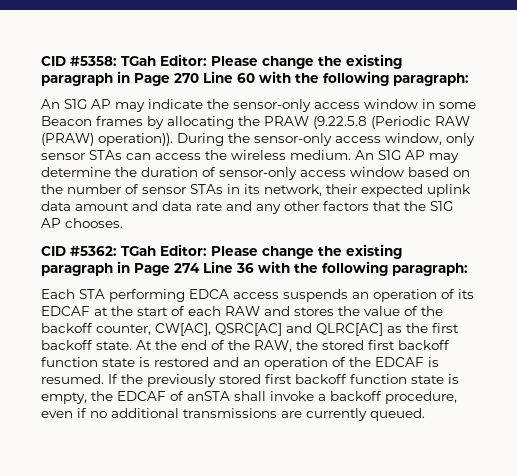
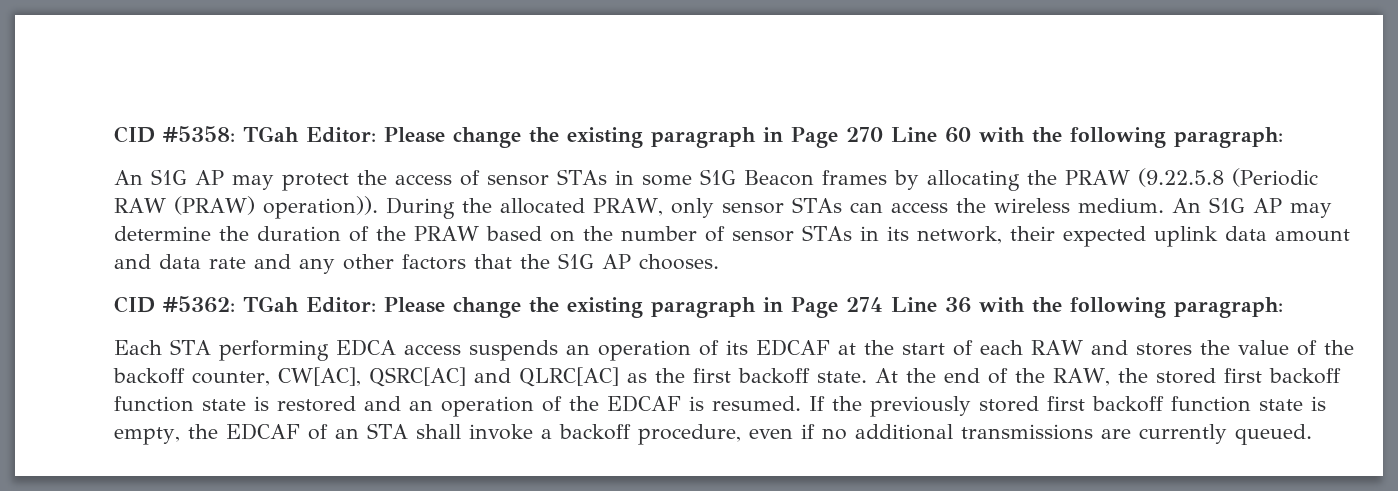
- An S1G AP may indicate the sensor-only access window in some Beacon frames by allocating the PRAW (9.22.5.8 (Periodic RAW (PRAW) operation)).
+ An S1G AP may protect the access of sensor STAs in some S1G Beacon frames by allocating the PRAW (9.22.5.8 (Periodic RAW (PRAW) operation)).
- During the sensor-only access window, only sensor STAs can access the wireless medium.
+ During the allocated PRAW, only sensor STAs can access the wireless medium.
- An S1G AP may determine the duration of sensor-only access window based on the number of sensor STAs in its network, their expected uplink data amount and data rate and any other factors that the S1G AP chooses.
+ An S1G AP may determine the duration of the PRAW based on the number of sensor STAs in its network, their expected uplink data amount and data rate and any other factors that the S1G AP chooses.
- If the previously stored first backoff function state is empty, the EDCAF of anSTA shall invoke a backoff procedure, even if no additional transmissions are currently queued.
+ If the previously stored first backoff function state is empty, the EDCAF of an STA shall invoke a backoff procedure, even if no additional transmissions are currently queued.

